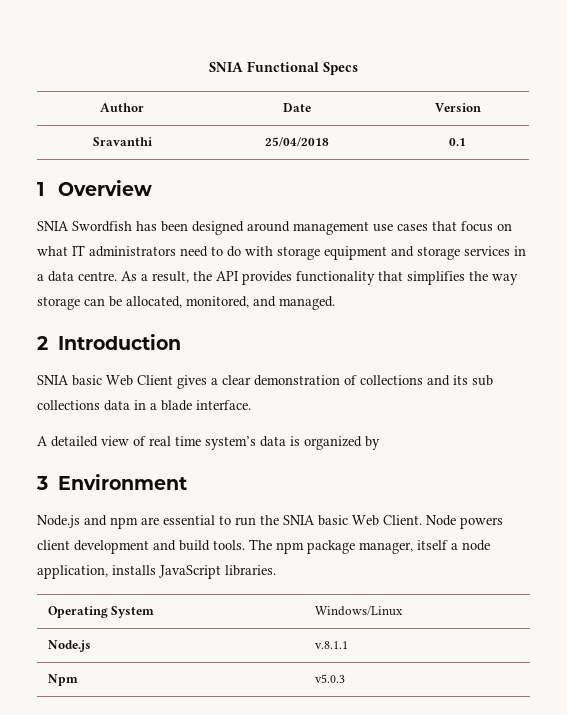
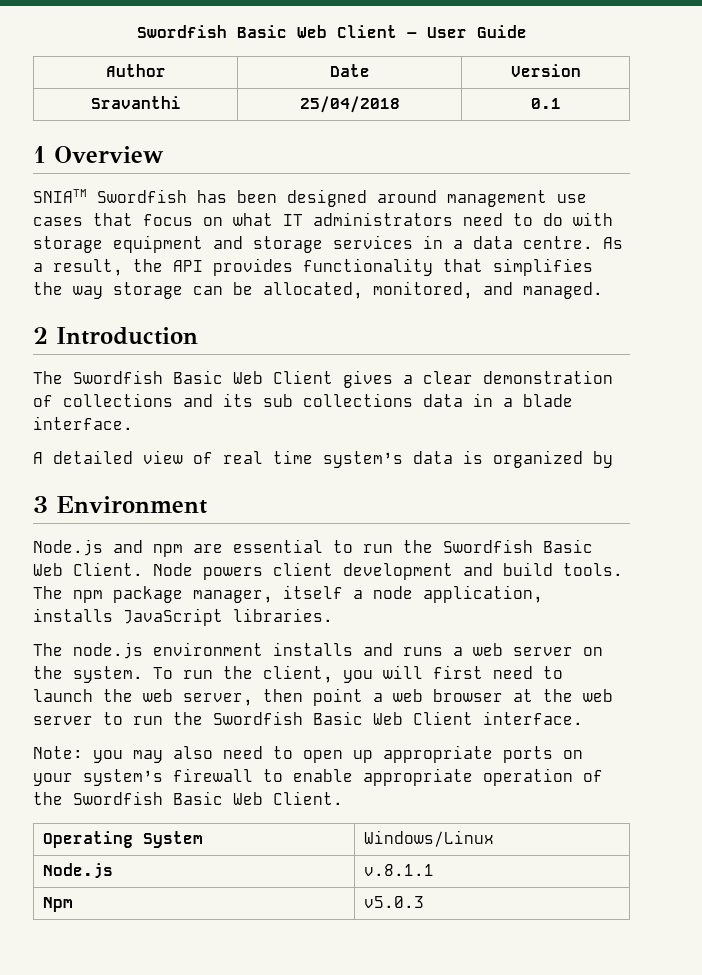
- SNIA Functional Specs
+ Swordfish Basic Web Client – User Guide
- SNIA Swordfish has been designed around management use cases that focus on what IT administrators need to do with storage equipment and storage services in a data centre.
+ SNIATM Swordfish has been designed around management use cases that focus on what IT administrators need to do with storage equipment and storage services in a data centre.
- SNIA basic Web Client gives a clear demonstration of collections and its sub collections data in a blade interface.
+ The Swordfish Basic Web Client gives a clear demonstration of collections and its sub collections data in a blade interface.
- Node.js and npm are essential to run the SNIA basic Web Client.
+ Node.js and npm are essential to run the Swordfish Basic Web Client.
+ The node.js environment installs and runs a web server on the system. To run the client, you will first need to launch the web server, then point a web browser at the web server to run the Swordfish Basic Web Client interface.
+ Note: you may also need to open up appropriate ports on your system’s firewall to enable appropriate operation of the Swordfish Basic Web Client.

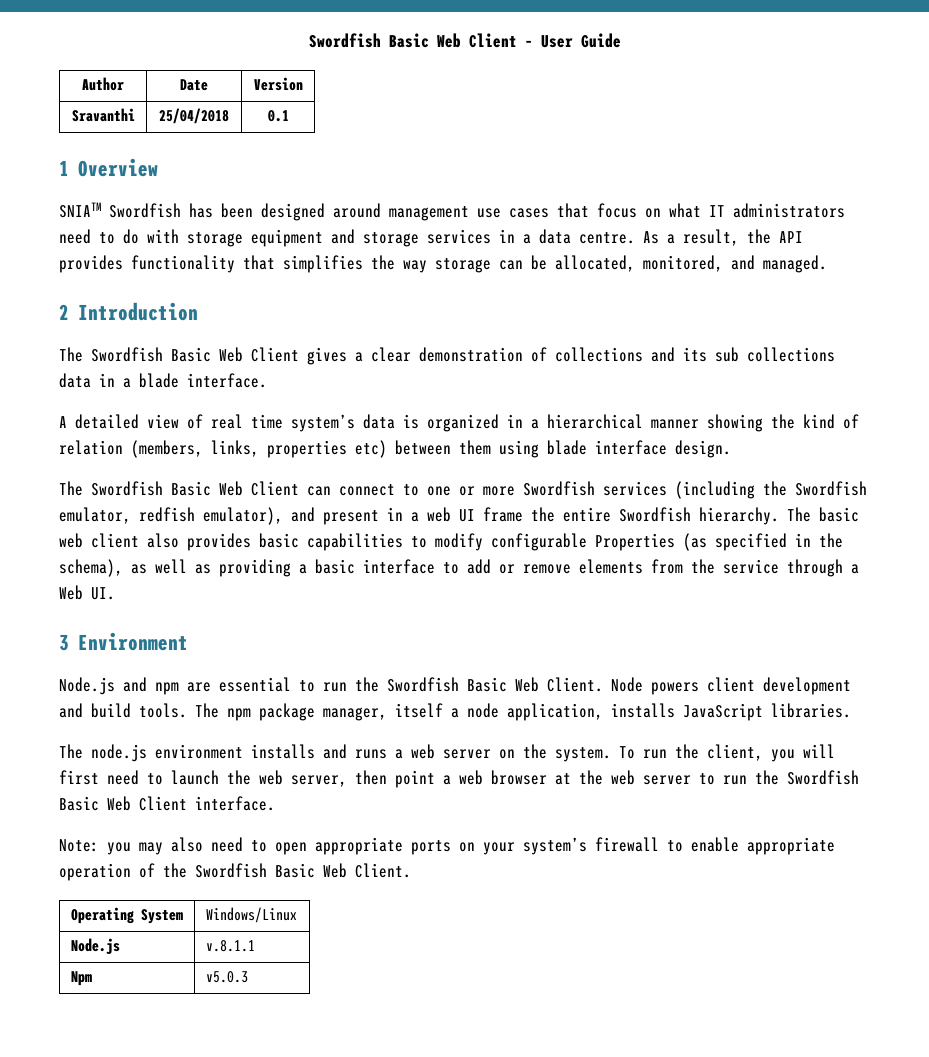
- A detailed view of real time system’s data is organized by
+ A detailed view of real time system’s data is organized in a hierarchical manner showing the kind of relation (members, links, properties etc) between them using blade interface design.
+ The Swordfish Basic Web Client can connect to one or more Swordfish services (including the Swordfish emulator, redfish emulator), and present in a web UI frame the entire Swordfish hierarchy. The basic web client also provides basic capabilities to modify configurable Properties (as specified in the schema), as well as providing a basic interface to add or remove elements from the service through a Web UI.
- Note: you may also need to open up appropriate ports on your system’s firewall to enable appropriate operation of the Swordfish Basic Web Client.
+ Note: you may also need to open appropriate ports on your system’s firewall to enable appropriate operation of the Swordfish Basic Web Client.

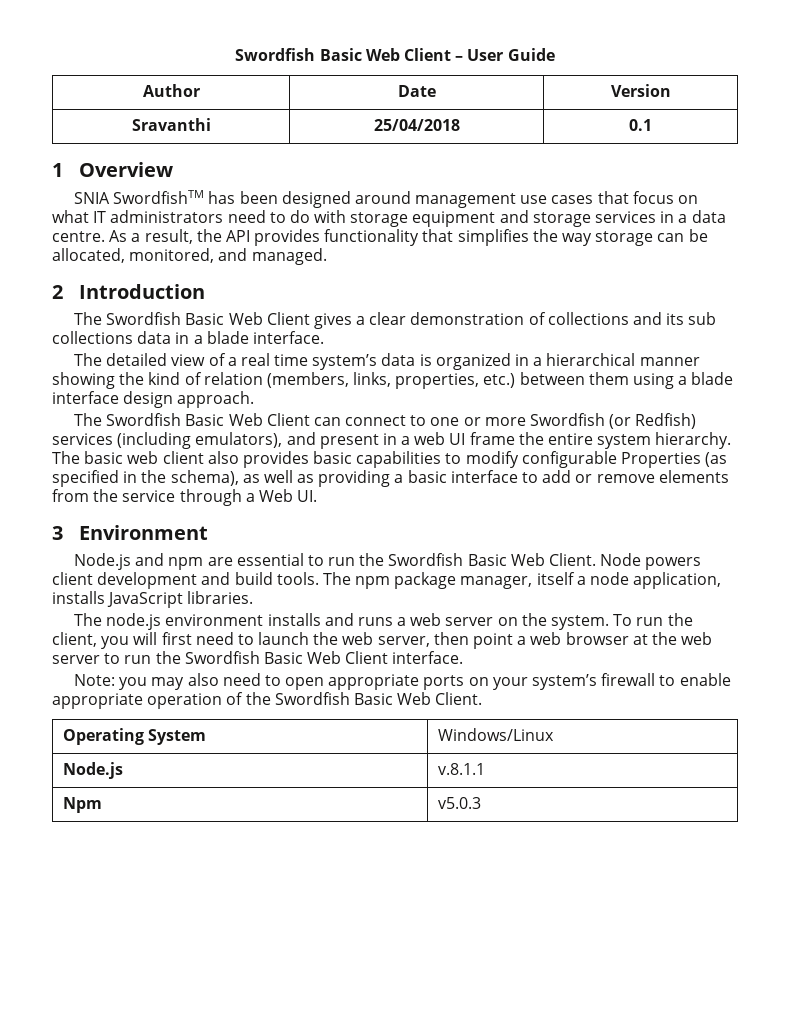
- SNIATM Swordfish has been designed around management use cases that focus on what IT administrators need to do with storage equipment and storage services in a data centre.
+ SNIA SwordfishTM has been designed around management use cases that focus on what IT administrators need to do with storage equipment and storage services in a data centre.
- A detailed view of real time system’s data is organized in a hierarchical manner showing the kind of relation (members, links, properties etc) between them using blade interface design.
+ The detailed view of a real time system’s data is organized in a hierarchical manner showing the kind of relation (members, links, properties, etc.) between them using a blade interface design approach.
- The Swordfish Basic Web Client can connect to one or more Swordfish services (including the Swordfish emulator, redfish emulator), and present in a web UI frame the entire Swordfish hierarchy.
+ The Swordfish Basic Web Client can connect to one or more Swordfish (or Redfish) services (including emulators), and present in a web UI frame the entire system hierarchy.

